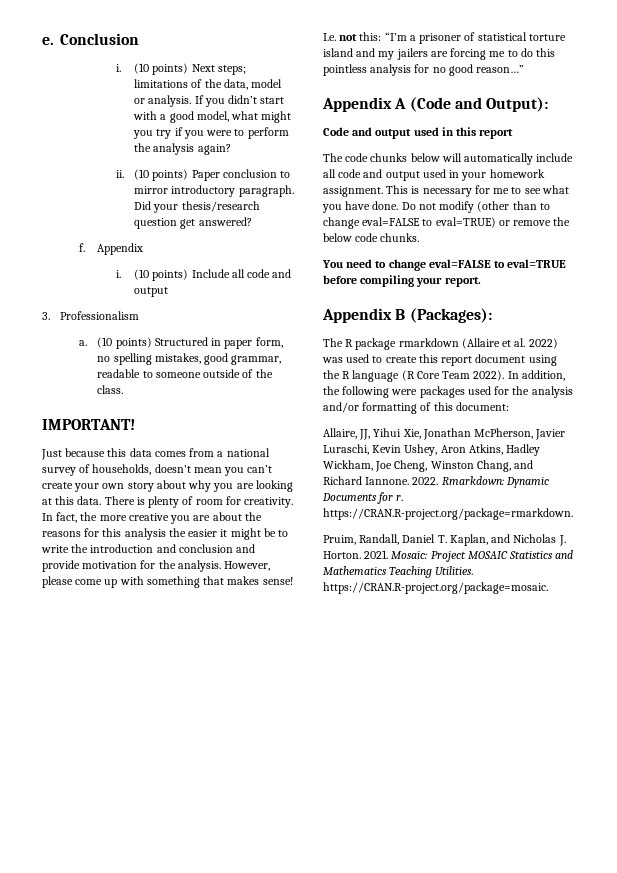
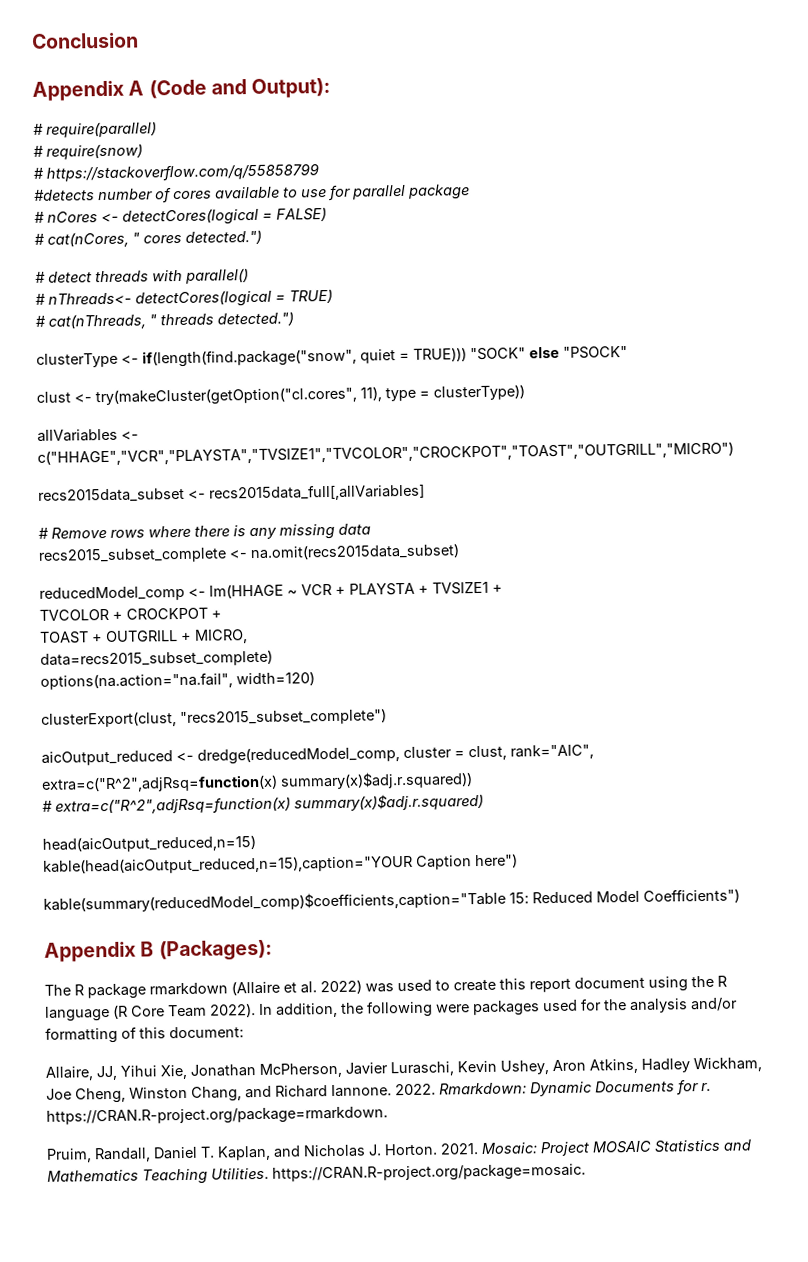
- e.
- i. (10 points) Next steps; limitations of the data, model or analysis. If you didn’t start with a good model, what might you try if you were to perform the analysis again?
- ii. (10 points) Paper conclusion to mirror introductory paragraph. Did your thesis/research question get answered?
- f. Appendix
- i. (10 points) Include all code and output
- 3. Professionalism
- a. (10 points) Structured in paper form, no spelling mistakes, good grammar, readable to someone outside of the class.
- IMPORTANT!
- Just because this data comes from a national survey of households, doesn’t mean you can’t create your own story about why you are looking at this data. There is plenty of room for creativity. In fact, the more creative you are about the reasons for this analysis the easier it might be to write the introduction and conclusion and provide motivation for the analysis. However, please come up with something that makes sense! I.e. not this: “I’m a prisoner of statistical torture island and my jailers are forcing me to do this pointless analysis for no good reason…”
- Code and output used in this report
- The code chunks below will automatically include all code and output used in your homework assignment. This is necessary for me to see what you have done. Do not modify (other than to change eval=FALSE to eval=TRUE) or remove the below code chunks.
- You need to change eval=FALSE to eval=TRUE before compiling your report.
+ # require(parallel)
+ # require(snow)
+ # https://stackoverflow.com/q/55858799
+ #detects number of cores available to use for parallel package
+ # nCores <- detectCores(logical = FALSE)
+ # cat(nCores, " cores detected.")
+ # detect threads with parallel()
+ # nThreads<- detectCores(logical = TRUE)
+ # cat(nThreads, " threads detected.")
+ clusterType <- if(length(find.package("snow", quiet = TRUE))) "SOCK" else "PSOCK"
+ clust <- try(makeCluster(getOption("cl.cores", 11), type = clusterType))
+ allVariables <- c("HHAGE","VCR","PLAYSTA","TVSIZE1","TVCOLOR","CROCKPOT","TOAST","OUTGRILL","MICRO")
+ recs2015data_subset <- recs2015data_full[,allVariables]
+ # Remove rows where there is any missing data
+ recs2015_subset_complete <- na.omit(recs2015data_subset)
+ reducedModel_comp <- lm(HHAGE ~ VCR + PLAYSTA + TVSIZE1 +
+ TVCOLOR + CROCKPOT +
+ TOAST + OUTGRILL + MICRO,
+ data=recs2015_subset_complete)
+ options(na.action="na.fail", width=120)
+ clusterExport(clust, "recs2015_subset_complete")
+ aicOutput_reduced <- dredge(reducedModel_comp, cluster = clust, rank="AIC",
+ extra=c("R^2",adjRsq=function(x) summary(x)$adj.r.squared))
+ # extra=c("R^2",adjRsq=function(x) summary(x)$adj.r.squared)
+ head(aicOutput_reduced,n=15)
+ kable(head(aicOutput_reduced,n=15),caption="YOUR Caption here")
+ kable(summary(reducedModel_comp)$coefficients,caption="Table 15: Reduced Model Coefficients")

